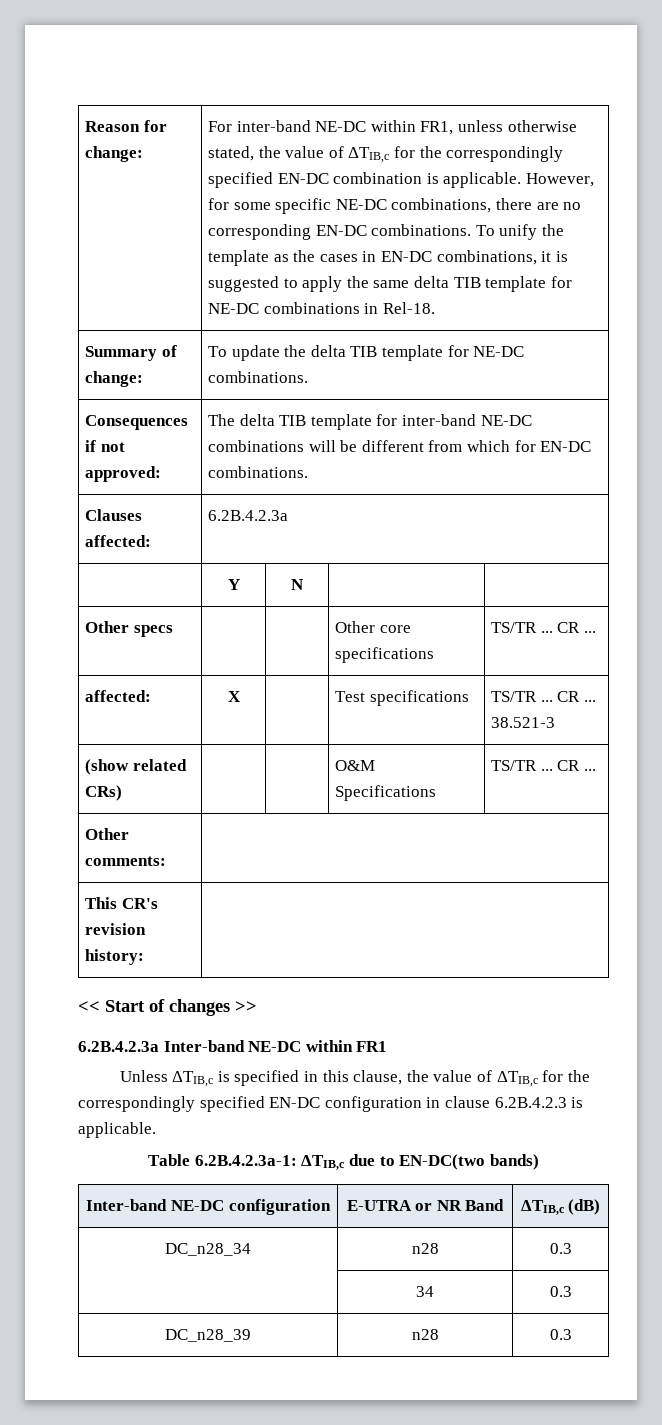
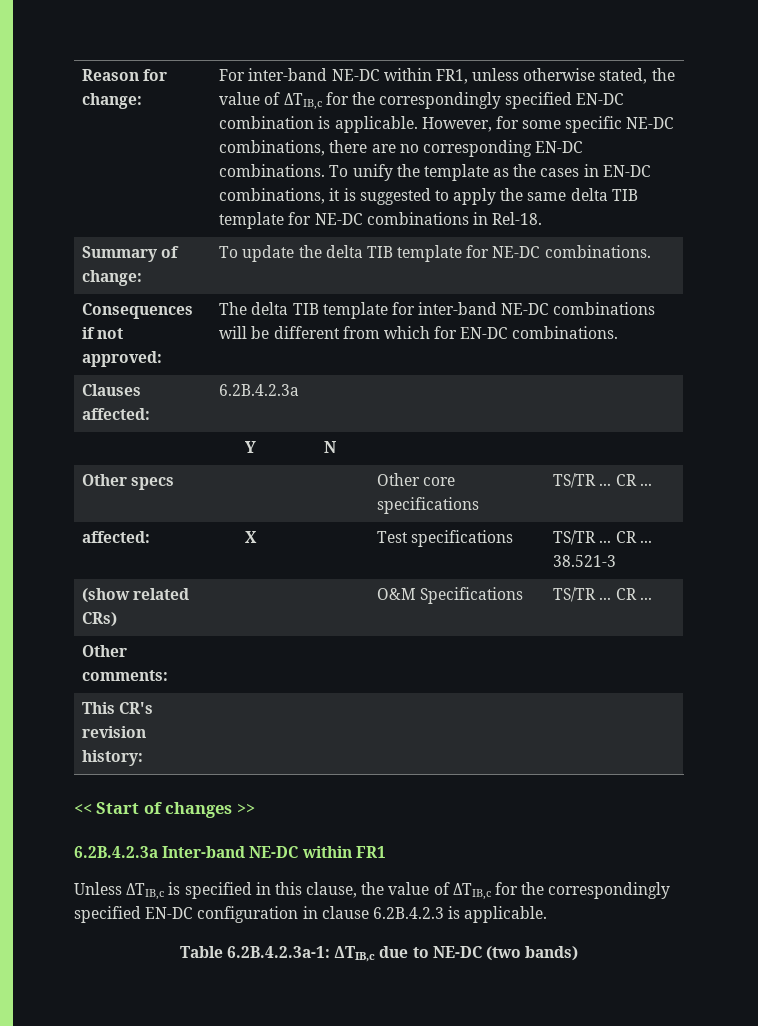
- Table 6.2B.4.2.3a-1: ΔTIB,c due to EN-DC(two bands)
+ Table 6.2B.4.2.3a-1: ΔTIB,c due to NE-DC (two bands)
- Inter-band NE-DC configuration | E-UTRA or NR Band | ΔTIB,c (dB)
- DC_n28_34 | n28 | 0.3
- | 34 | 0.3
- DC_n28_39 | n28 | 0.3

